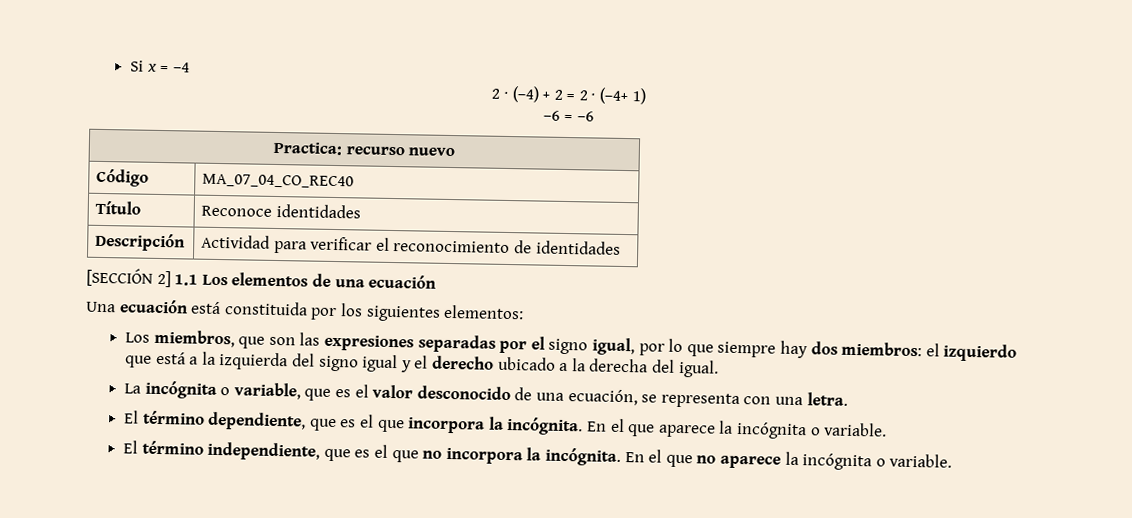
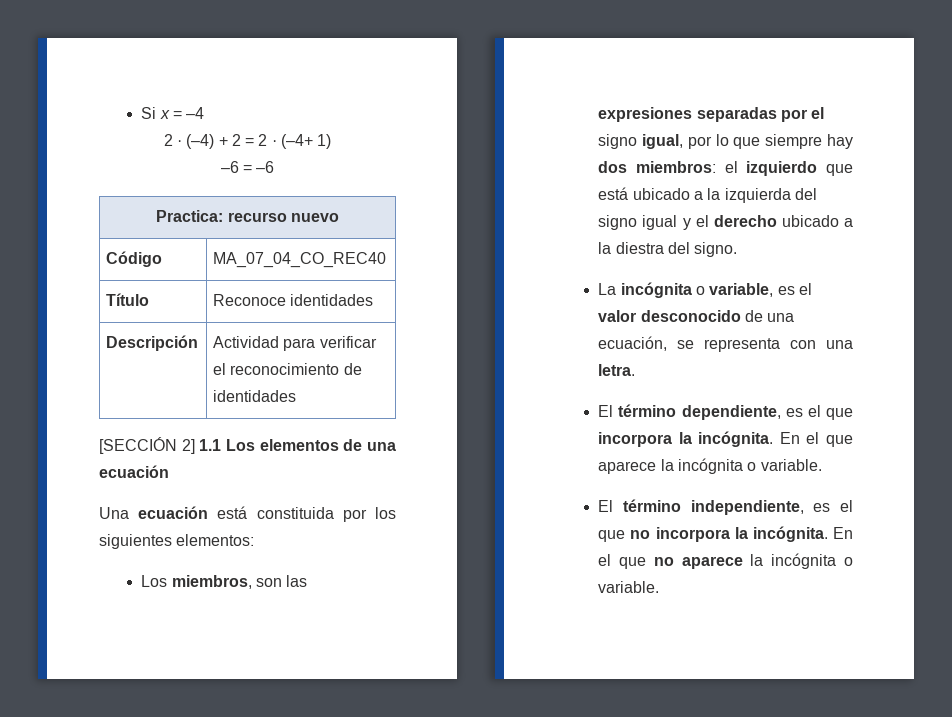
- Los miembros, que son las expresiones separadas por el signo igual, por lo que siempre hay dos miembros: el izquierdo que está a la izquierda del signo igual y el derecho ubicado a la derecha del igual.
+ Los miembros, son las expresiones separadas por el signo igual, por lo que siempre hay dos miembros: el izquierdo que está ubicado a la izquierda del signo igual y el derecho ubicado a la diestra del signo.
- La incógnita o variable, que es el valor desconocido de una ecuación, se representa con una letra.
+ La incógnita o variable, es el valor desconocido de una ecuación, se representa con una letra.
- El término dependiente, que es el que incorpora la incógnita.
+ El término dependiente, es el que incorpora la incógnita.
- El término independiente, que es el que no incorpora la incógnita.
+ El término independiente, es el que no incorpora la incógnita.

